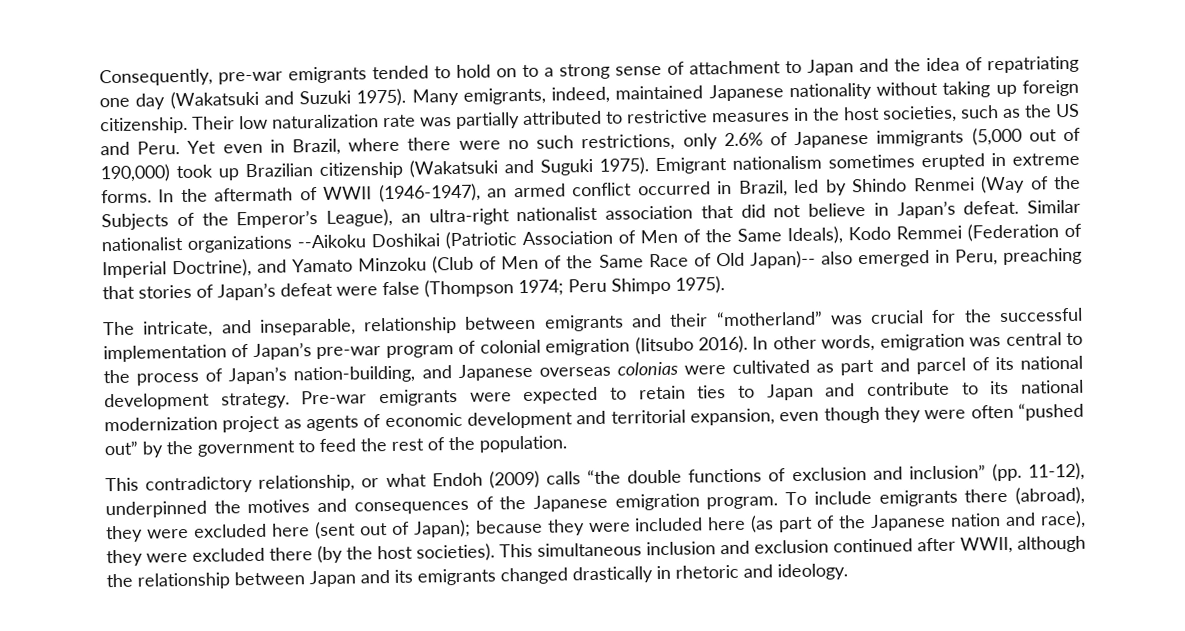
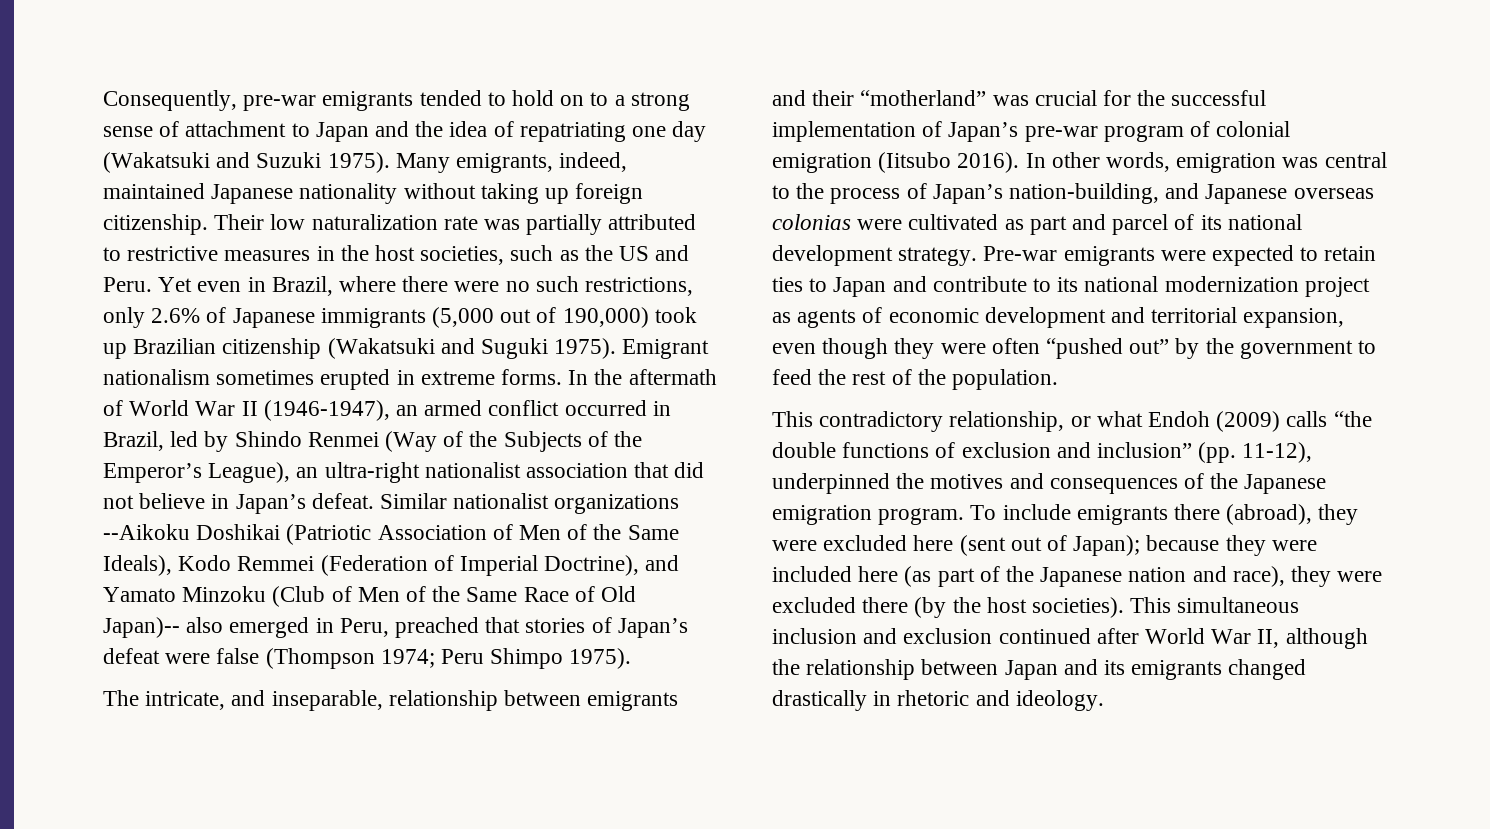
- In the aftermath of WWII (1946-1947), an armed conflict occurred in Brazil, led by Shindo Renmei (Way of the Subjects of the Emperor’s League), an ultra-right nationalist association that did not believe in Japan’s defeat.
+ In the aftermath of World War II (1946-1947), an armed conflict occurred in Brazil, led by Shindo Renmei (Way of the Subjects of the Emperor’s League), an ultra-right nationalist association that did not believe in Japan’s defeat.
- Similar nationalist organizations --Aikoku Doshikai (Patriotic Association of Men of the Same Ideals), Kodo Remmei (Federation of Imperial Doctrine), and Yamato Minzoku (Club of Men of the Same Race of Old Japan)-- also emerged in Peru, preaching that stories of Japan’s defeat were false (Thompson 1974; Peru Shimpo 1975).
+ Similar nationalist organizations --Aikoku Doshikai (Patriotic Association of Men of the Same Ideals), Kodo Remmei (Federation of Imperial Doctrine), and Yamato Minzoku (Club of Men of the Same Race of Old Japan)-- also emerged in Peru, preached that stories of Japan’s defeat were false (Thompson 1974; Peru Shimpo 1975).
- This simultaneous inclusion and exclusion continued after WWII, although the relationship between Japan and its emigrants changed drastically in rhetoric and ideology.
+ This simultaneous inclusion and exclusion continued after World War II, although the relationship between Japan and its emigrants changed drastically in rhetoric and ideology.

